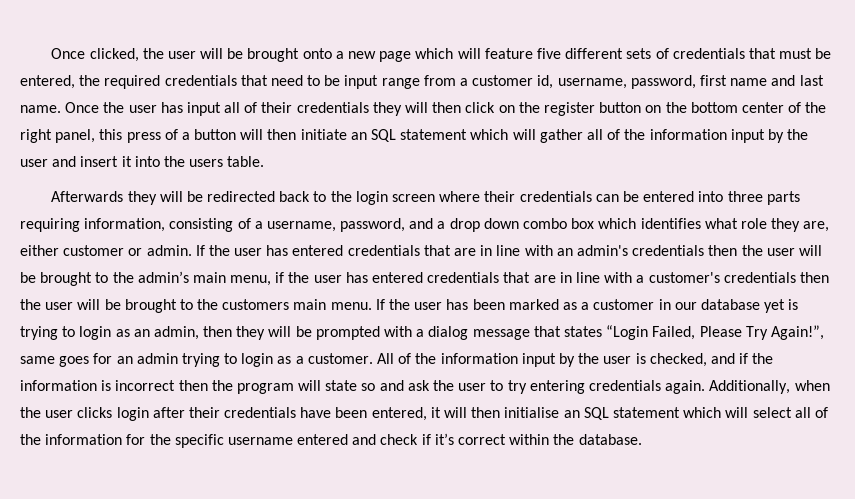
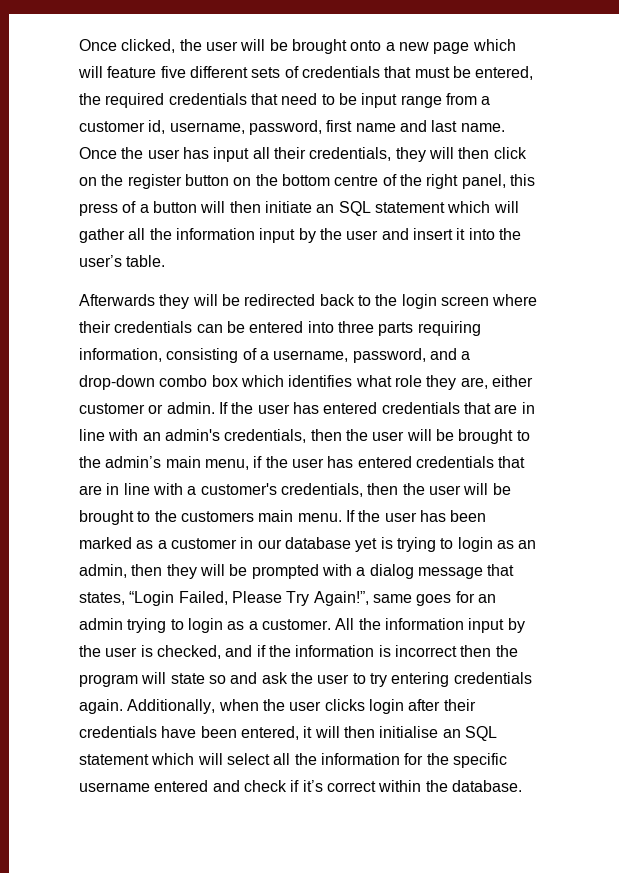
- Once the user has input all of their credentials they will then click on the register button on the bottom center of the right panel, this press of a button will then initiate an SQL statement which will gather all of the information input by the user and insert it into the users table.
+ Once the user has input all their credentials, they will then click on the register button on the bottom centre of the right panel, this press of a button will then initiate an SQL statement which will gather all the information input by the user and insert it into the user’s table.
- Afterwards they will be redirected back to the login screen where their credentials can be entered into three parts requiring information, consisting of a username, password, and a drop down combo box which identifies what role they are, either customer or admin.
+ Afterwards they will be redirected back to the login screen where their credentials can be entered into three parts requiring information, consisting of a username, password, and a drop-down combo box which identifies what role they are, either customer or admin.
- If the user has entered credentials that are in line with an admin's credentials then the user will be brought to the admin’s main menu, if the user has entered credentials that are in line with a customer's credentials then the user will be brought to the customers main menu.
+ If the user has entered credentials that are in line with an admin's credentials, then the user will be brought to the admin’s main menu, if the user has entered credentials that are in line with a customer's credentials, then the user will be brought to the customers main menu.
- If the user has been marked as a customer in our database yet is trying to login as an admin, then they will be prompted with a dialog message that states “Login Failed, Please Try Again!”, same goes for an admin trying to login as a customer.
+ If the user has been marked as a customer in our database yet is trying to login as an admin, then they will be prompted with a dialog message that states, “Login Failed, Please Try Again!”, same goes for an admin trying to login as a customer.
- All of the information input by the user is checked, and if the information is incorrect then the program will state so and ask the user to try entering credentials again.
+ All the information input by the user is checked, and if the information is incorrect then the program will state so and ask the user to try entering credentials again.
- Additionally, when the user clicks login after their credentials have been entered, it will then initialise an SQL statement which will select all of the information for the specific username entered and check if it’s correct within the database.
+ Additionally, when the user clicks login after their credentials have been entered, it will then initialise an SQL statement which will select all the information for the specific username entered and check if it’s correct within the database.

